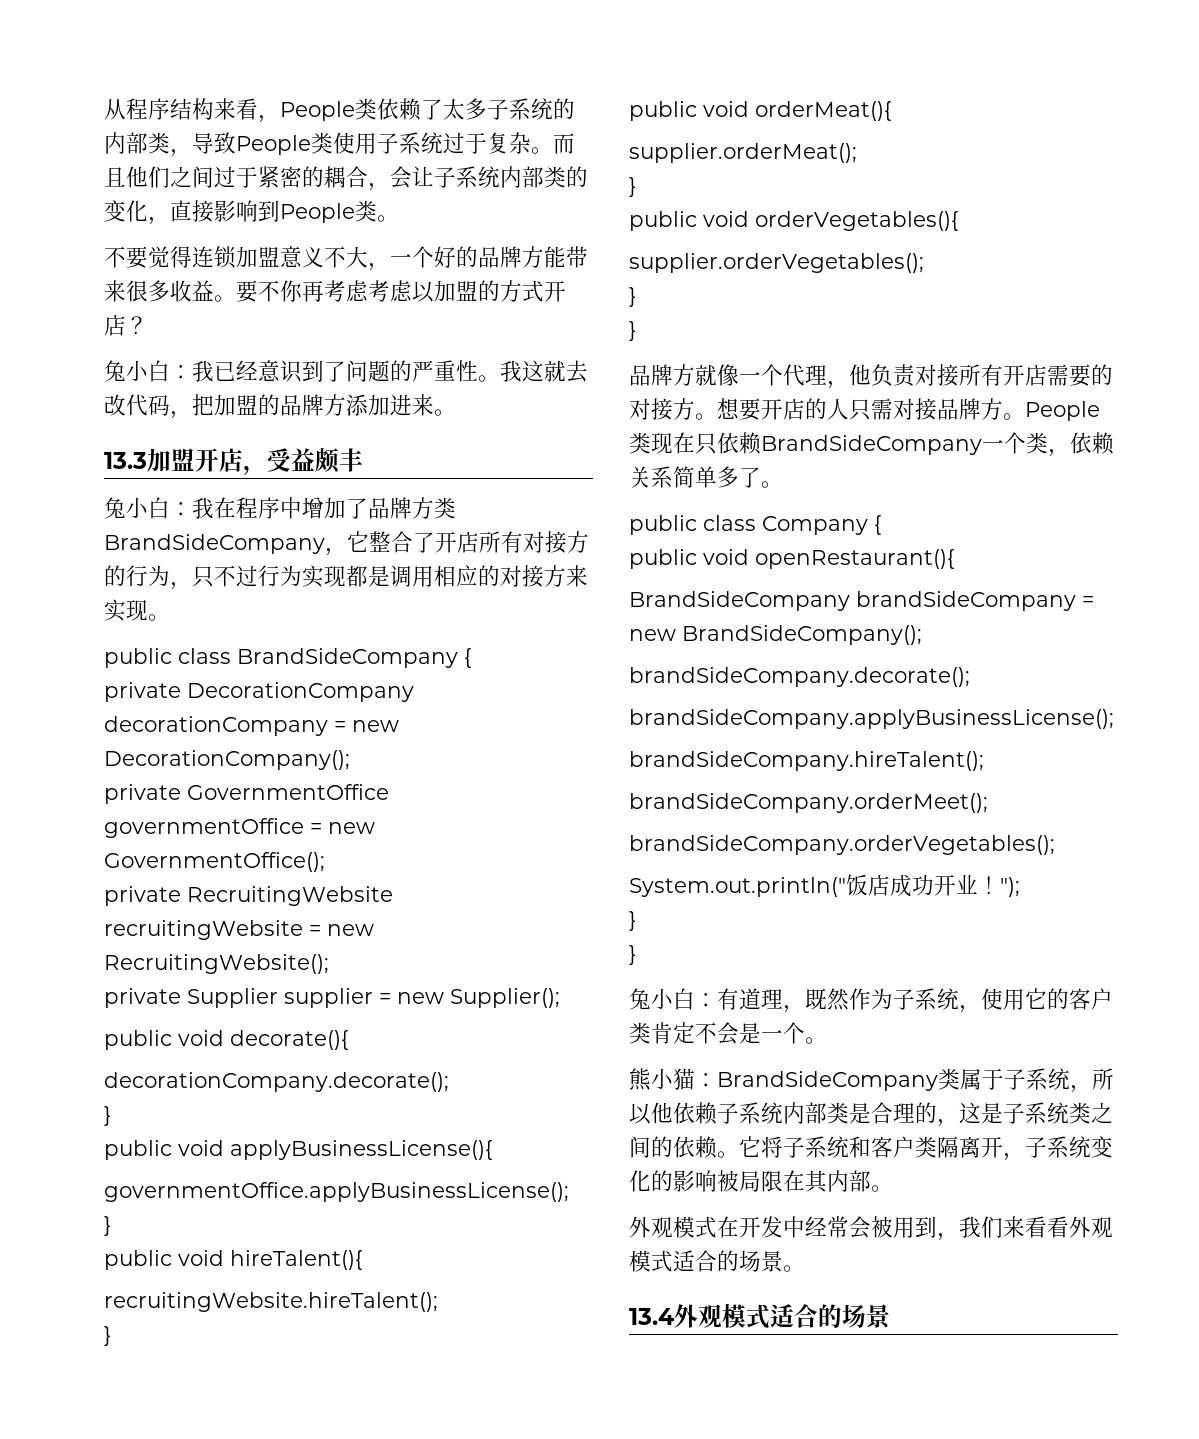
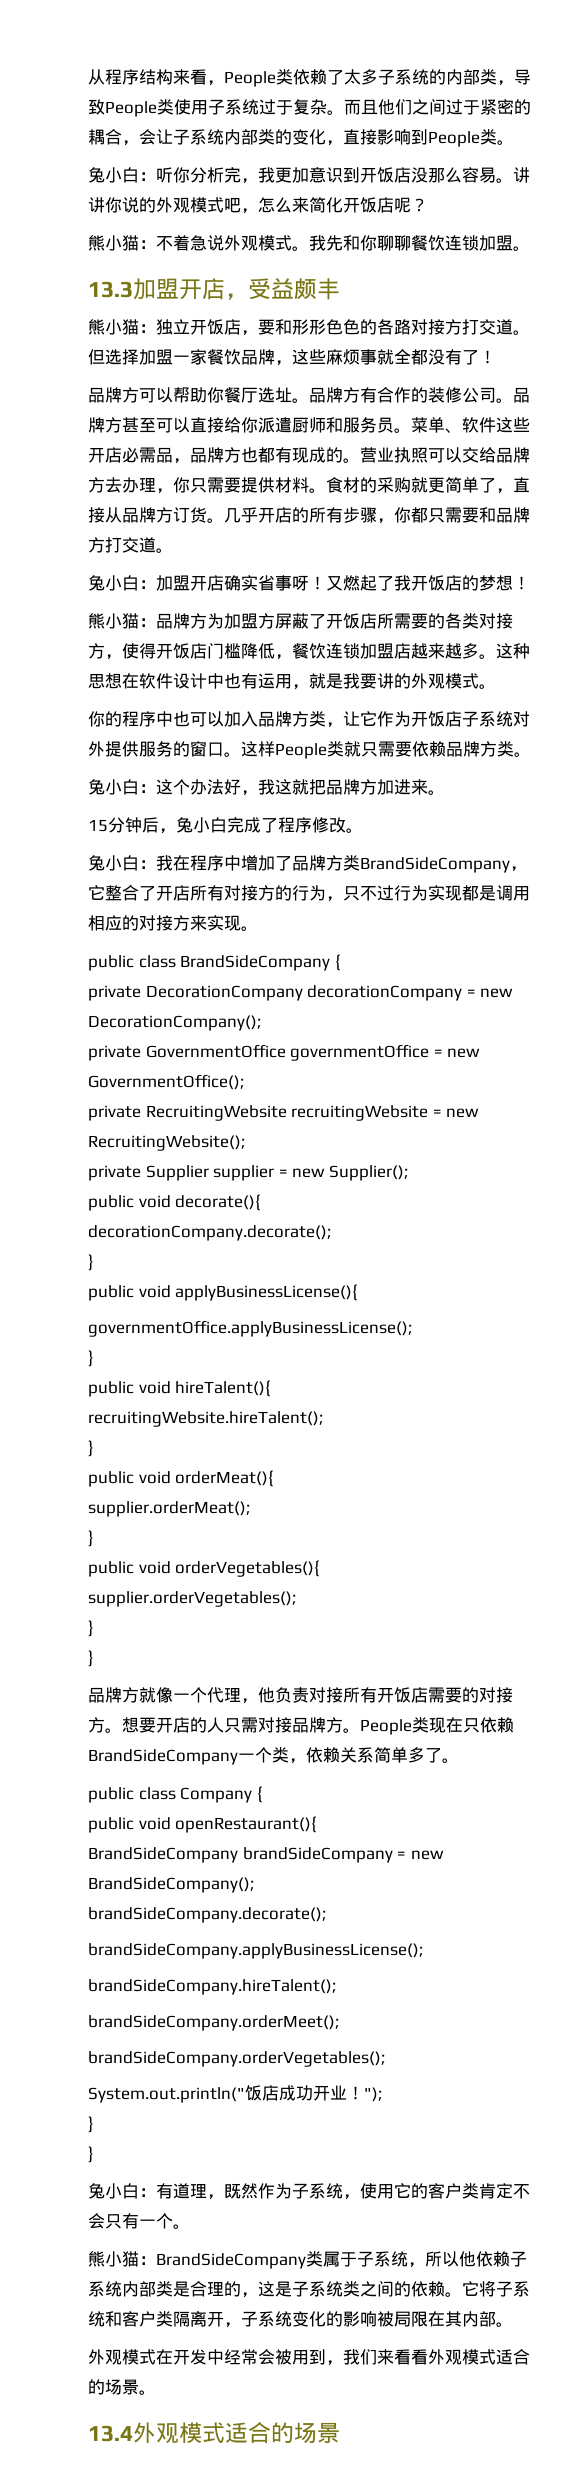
- 不要觉得连锁加盟意义不大，一个好的品牌方能带来很多收益。要不你再考虑考虑以加盟的方式开店？
- 兔小白：我已经意识到了问题的严重性。我这就去改代码，把加盟的品牌方添加进来。
+ 兔小白：听你分析完，我更加意识到开饭店没那么容易。讲讲你说的外观模式吧，怎么来简化开饭店呢？
+ 熊小猫：不着急说外观模式。我先和你聊聊餐饮连锁加盟。
+ 熊小猫：独立开饭店，要和形形色色的各路对接方打交道。但选择加盟一家餐饮品牌，这些麻烦事就全都没有了！
+ 品牌方可以帮助你餐厅选址。品牌方有合作的装修公司。品牌方甚至可以直接给你派遣厨师和服务员。菜单、软件这些开店必需品，品牌方也都有现成的。营业执照可以交给品牌方去办理，你只需要提供材料。食材的采购就更简单了，直接从品牌方订货。几乎开店的所有步骤，你都只需要和品牌方打交道。
+ 兔小白：加盟开店确实省事呀！又燃起了我开饭店的梦想！
+ 熊小猫：品牌方为加盟方屏蔽了开饭店所需要的各类对接方，使得开饭店门槛降低，餐饮连锁加盟店越来越多。这种思想在软件设计中也有运用，就是我要讲的外观模式。
+ 你的程序中也可以加入品牌方类，让它作为开饭店子系统对外提供服务的窗口。这样People类就只需要依赖品牌方类。
+ 兔小白：这个办法好，我这就把品牌方加进来。
+ 15分钟后，兔小白完成了程序修改。
- 品牌方就像一个代理，他负责对接所有开店需要的对接方。
+ 品牌方就像一个代理，他负责对接所有开饭店需要的对接方。
- 兔小白：有道理，既然作为子系统，使用它的客户类肯定不会是一个。
+ 兔小白：有道理，既然作为子系统，使用它的客户类肯定不会只有一个。

